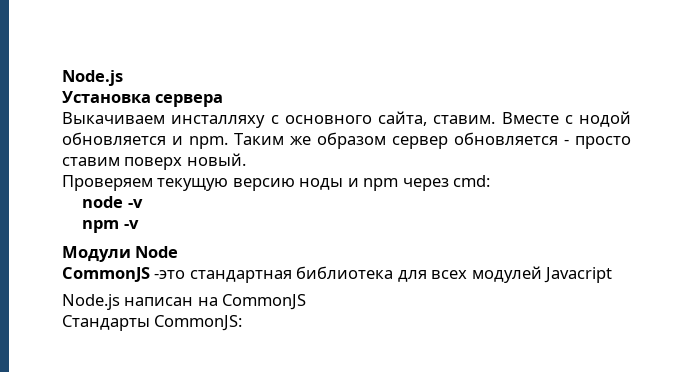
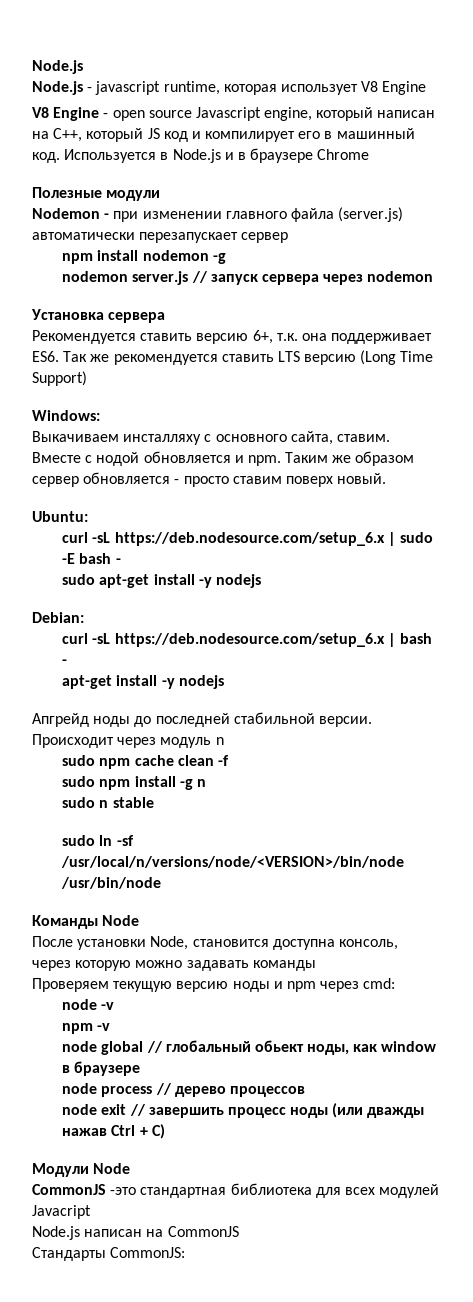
+ Node.js - javascript runtime, которая использует V8 Engine
+ V8 Engine - open source Javascript engine, который написан на C++, который JS код и компилирует его в машинный код. Используется в Node.js и в браузере Chrome
+ Полезные модули
+ Nodemon - при изменении главного файла (server.js) автоматически перезапускает сервер
+ npm install nodemon -g
+ nodemon server.js // запуск сервера через nodemon
  Установка сервера
+ Рекомендуется ставить версию 6+, т.к. она поддерживает ES6. Так же рекомендуется ставить LTS версию (Long Time Support)
+ Windows:
+ Ubuntu:
+ curl -sL https://deb.nodesource.com/setup_6.x | sudo -E bash -
+ sudo apt-get install -y nodejs
+ Debian:
+ curl -sL https://deb.nodesource.com/setup_6.x | bash -
+ apt-get install -y nodejs
+ Апгрейд ноды до последней стабильной версии. Происходит через модуль n
+ sudo npm cache clean -f
+ sudo npm install -g n
+ sudo n stable
+ sudo ln -sf /usr/local/n/versions/node/<VERSION>/bin/node /usr/bin/node
+ Команды Node
+ После установки Node, становится доступна консоль, через которую можно задавать команды
+ node global // глобальный обьект ноды, как window в браузере
+ node process // дерево процессов
+ node exit // завершить процесс ноды (или дважды нажав Ctrl + C)

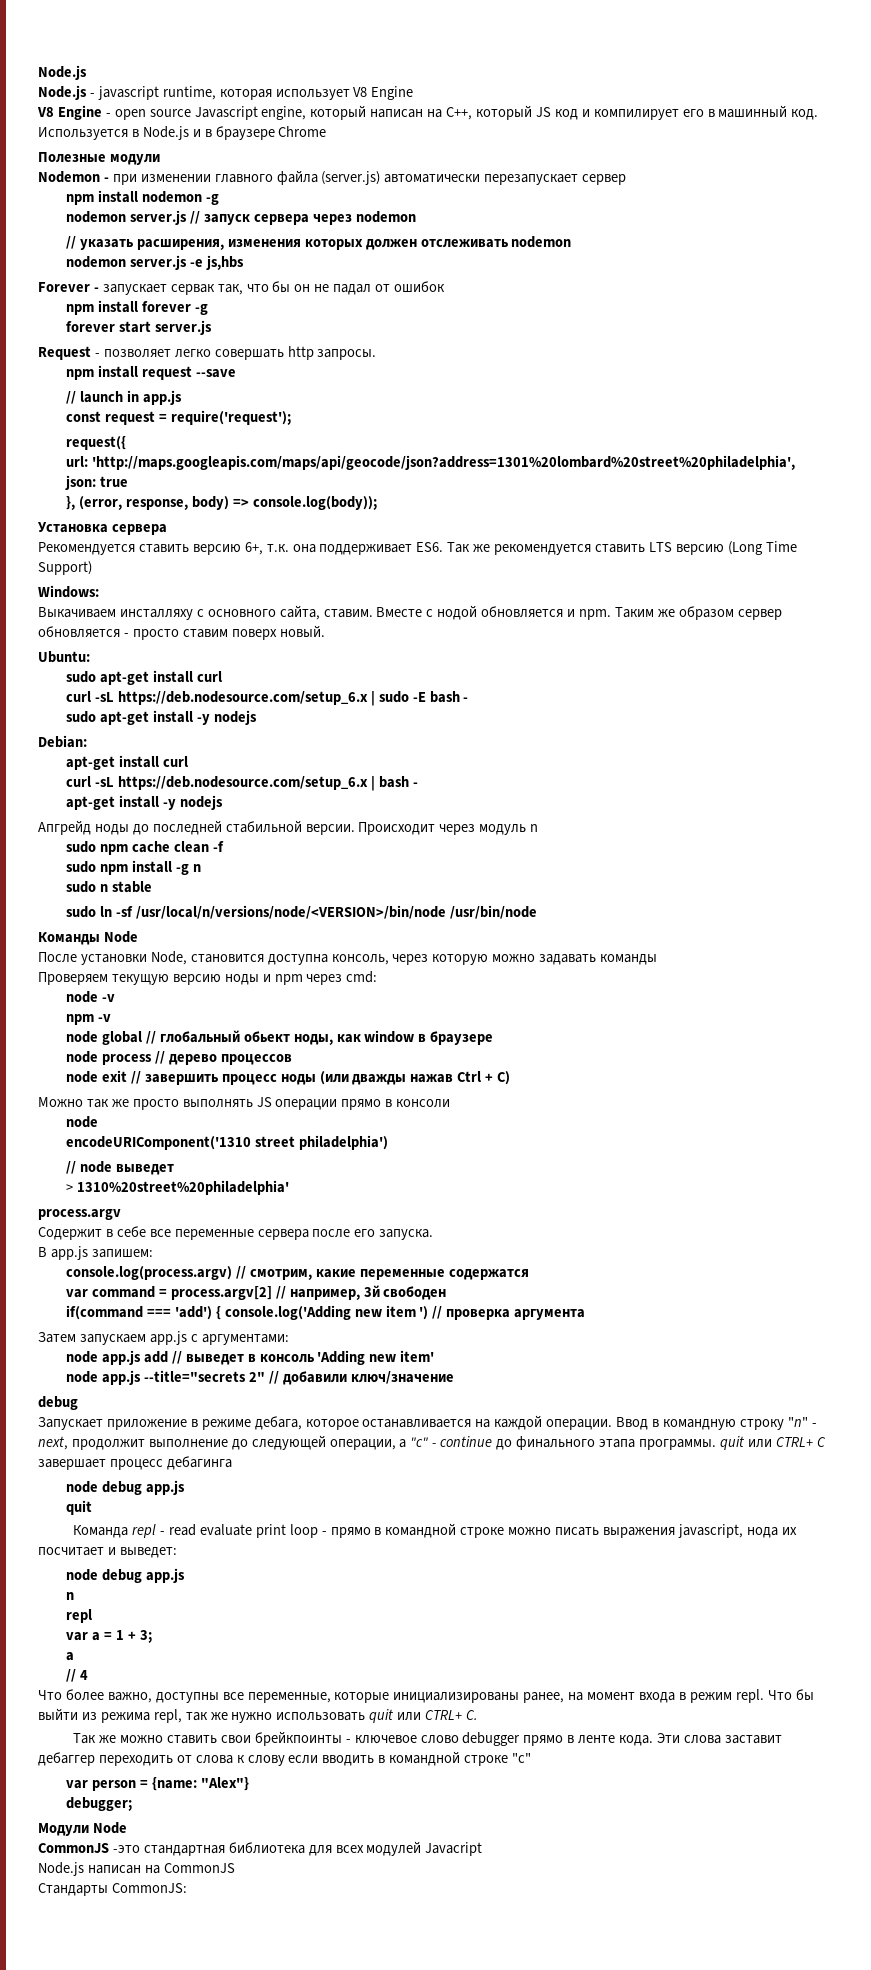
+ // указать расширения, изменения которых должен отслеживать nodemon
+ nodemon server.js -e js,hbs
+ Forever - запускает сервак так, что бы он не падал от ошибок
+ npm install forever -g
+ forever start server.js
+ Request - позволяет легко совершать http запросы.
+ npm install request --save
+ // launch in app.js
+ const request = require('request');
+ request({
+ url: 'http://maps.googleapis.com/maps/api/geocode/json?address=1301%20lombard%20street%20philadelphia',
+ json: true
+ }, (error, response, body) => console.log(body));
+ sudo apt-get install curl
  Debian:
+ apt-get install curl
+ Можно так же просто выполнять JS операции прямо в консоли
+ node
+ encodeURIComponent('1310 street philadelphia')
+ // node выведет
+ > 1310%20street%20philadelphia'
+ process.argv
+ Содержит в себе все переменные сервера после его запуска.
+ В app.js запишем:
+ console.log(process.argv) // смотрим, какие переменные содержатся
+ var command = process.argv[2] // например, 3й свободен
+ if(command === 'add') { console.log('Adding new item ') // проверка аргумента
+ Затем запускаем app.js с аргументами:
+ node app.js add // выведет в консоль 'Adding new item'
+ node app.js --title="secrets 2" // добавили ключ/значение
+ debug
+ Запускает приложение в режиме дебага, которое останавливается на каждой операции. Ввод в командную строку "n" - next, продолжит выполнение до следующей операции, а "c" - continue до финального этапа программы. quit или CTRL+ C завершает процесс дебагинга
+ node debug app.js
+ quit
+ Команда repl - read evaluate print loop - прямо в командной строке можно писать выражения javascript, нода их посчитает и выведет:
+ node debug app.js
+ n
+ repl
+ var a = 1 + 3;
+ a
+ // 4
+ Что более важно, доступны все переменные, которые инициализированы ранее, на момент входа в режим repl. Что бы выйти из режима repl, так же нужно использовать quit или CTRL+ C.
+ Так же можно ставить свои брейкпоинты - ключевое слово debugger прямо в ленте кода. Эти слова заставит дебаггер переходить от слова к слову если вводить в командной строке "c"
+ var person = {name: "Alex"}
+ debugger;

